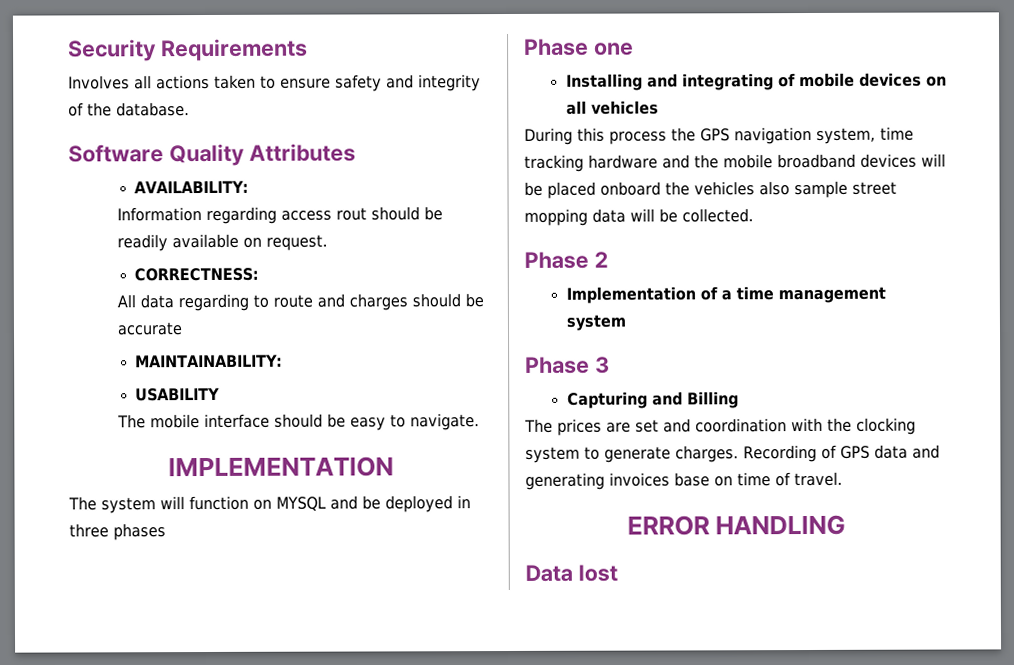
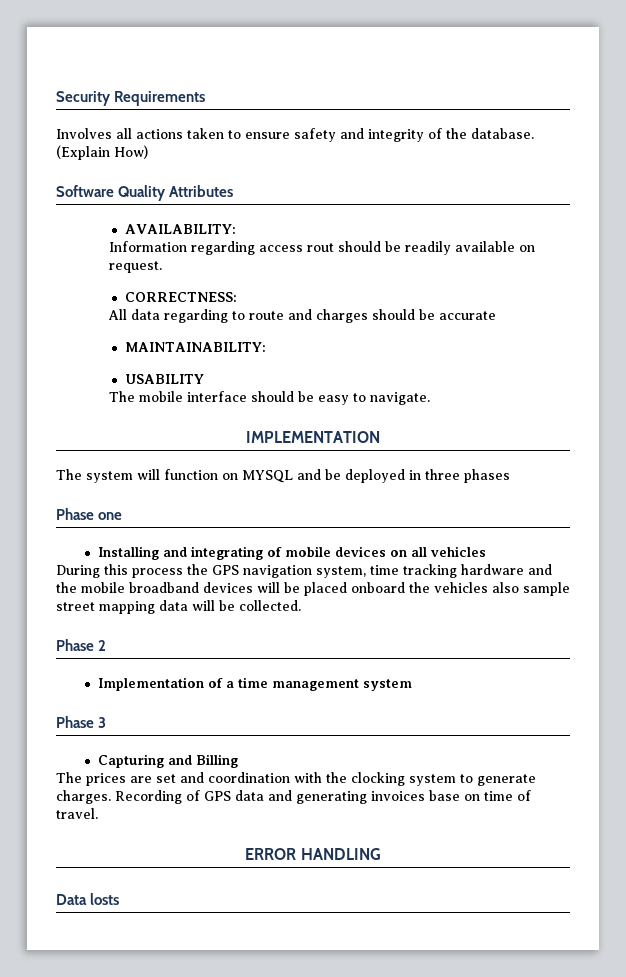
+ (Explain How)
- During this process the GPS navigation system, time tracking hardware and the mobile broadband devices will be placed onboard the vehicles also sample street mopping data will be collected.
+ During this process the GPS navigation system, time tracking hardware and the mobile broadband devices will be placed onboard the vehicles also sample street mapping data will be collected.
- Data lost
+ Data losts

